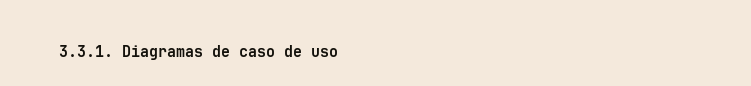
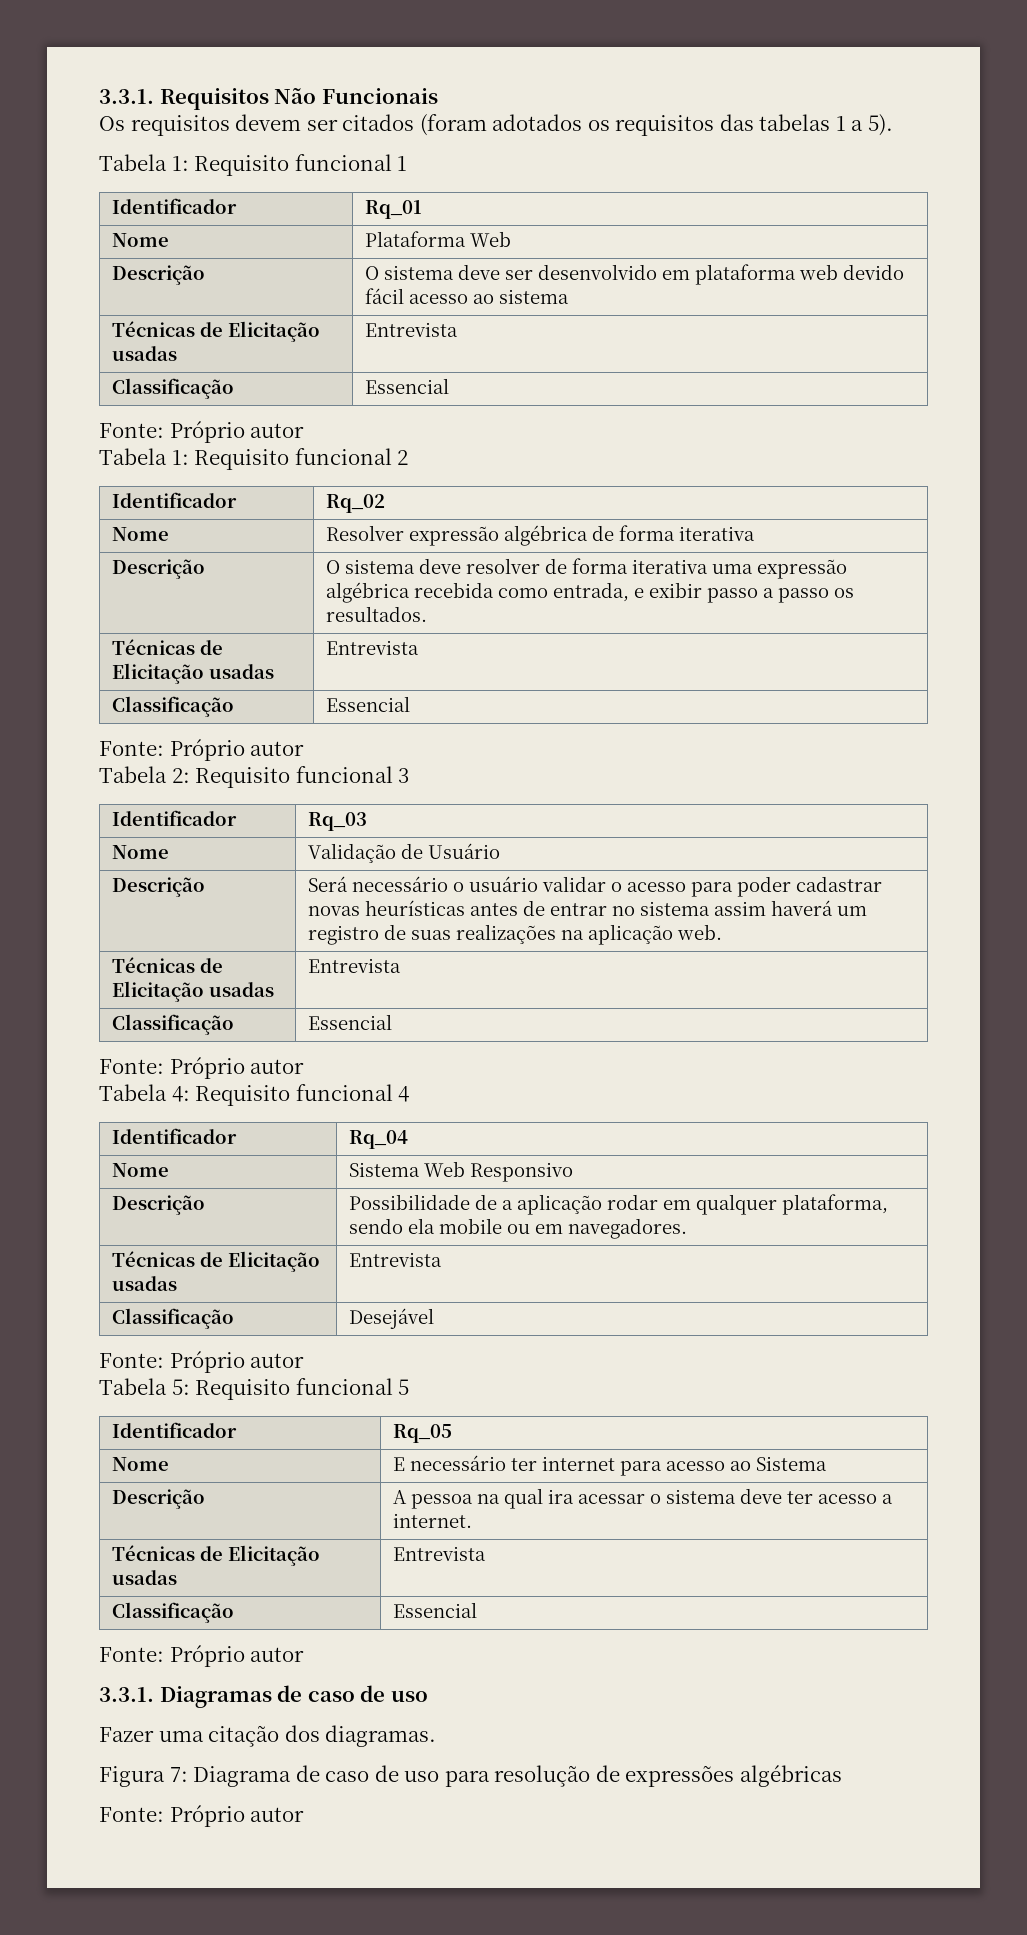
+ 3.3.1. Requisitos Não Funcionais
+ Os requisitos devem ser citados (foram adotados os requisitos das tabelas 1 a 5).
+ Tabela 1: Requisito funcional 1
+ Identificador | Rq_01
+ Nome | Plataforma Web
+ Descrição | O sistema deve ser desenvolvido em plataforma web devido fácil acesso ao sistema
+ Técnicas de Elicitação usadas | Entrevista
+ Classificação | Essencial
+ Fonte: Próprio autor
+ Tabela 1: Requisito funcional 2
+ Identificador | Rq_02
+ Nome | Resolver expressão algébrica de forma iterativa
+ Descrição | O sistema deve resolver de forma iterativa uma expressão algébrica recebida como entrada, e exibir passo a passo os resultados.
+ Técnicas de Elicitação usadas | Entrevista
+ Classificação | Essencial
+ Fonte: Próprio autor
+ Tabela 2: Requisito funcional 3
+ Identificador | Rq_03
+ Nome | Validação de Usuário
+ Descrição | Será necessário o usuário validar o acesso para poder cadastrar novas heurísticas antes de entrar no sistema assim haverá um registro de suas realizações na aplicação web.
+ Técnicas de Elicitação usadas | Entrevista
+ Classificação | Essencial
+ Fonte: Próprio autor
+ Tabela 4: Requisito funcional 4
+ Identificador | Rq_04
+ Nome | Sistema Web Responsivo
+ Descrição | Possibilidade de a aplicação rodar em qualquer plataforma, sendo ela mobile ou em navegadores.
+ Técnicas de Elicitação usadas | Entrevista
+ Classificação | Desejável
+ Fonte: Próprio autor
+ Tabela 5: Requisito funcional 5
+ Identificador | Rq_05
+ Nome | E necessário ter internet para acesso ao Sistema
+ Descrição | A pessoa na qual ira acessar o sistema deve ter acesso a internet.
+ Técnicas de Elicitação usadas | Entrevista
+ Classificação | Essencial
+ Fonte: Próprio autor
+ Fazer uma citação dos diagramas.
+ Figura 7: Diagrama de caso de uso para resolução de expressões algébricas
+ Fonte: Próprio autor

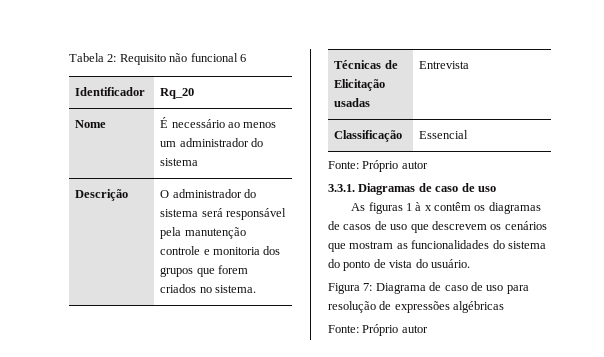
- 3.3.1. Requisitos Não Funcionais
- Os requisitos devem ser citados (foram adotados os requisitos das tabelas 1 a 5).
- Tabela 1: Requisito funcional 1
- Identificador | Rq_01
- Nome | Plataforma Web
- Descrição | O sistema deve ser desenvolvido em plataforma web devido fácil acesso ao sistema
- Técnicas de Elicitação usadas | Entrevista
- Classificação | Essencial
- Fonte: Próprio autor
- Tabela 1: Requisito funcional 2
- Identificador | Rq_02
- Nome | Resolver expressão algébrica de forma iterativa
- Descrição | O sistema deve resolver de forma iterativa uma expressão algébrica recebida como entrada, e exibir passo a passo os resultados.
- Técnicas de Elicitação usadas | Entrevista
- Classificação | Essencial
- Fonte: Próprio autor
- Tabela 2: Requisito funcional 3
- Identificador | Rq_03
- Nome | Validação de Usuário
- Descrição | Será necessário o usuário validar o acesso para poder cadastrar novas heurísticas antes de entrar no sistema assim haverá um registro de suas realizações na aplicação web.
- Técnicas de Elicitação usadas | Entrevista
- Classificação | Essencial
- Fonte: Próprio autor
- Tabela 4: Requisito funcional 4
- Identificador | Rq_04
- Nome | Sistema Web Responsivo
- Descrição | Possibilidade de a aplicação rodar em qualquer plataforma, sendo ela mobile ou em navegadores.
- Técnicas de Elicitação usadas | Entrevista
- Classificação | Desejável
- Fonte: Próprio autor
- Tabela 5: Requisito funcional 5
- Identificador | Rq_05
- Nome | E necessário ter internet para acesso ao Sistema
- Descrição | A pessoa na qual ira acessar o sistema deve ter acesso a internet.
+ Tabela 2: Requisito não funcional 6
+ Identificador | Rq_20
+ Nome | É necessário ao menos um administrador do sistema
+ Descrição | O administrador do sistema será responsável pela manutenção controle e monitoria dos grupos que forem criados no sistema.
- Fazer uma citação dos diagramas.
+ As figuras 1 à x contêm os diagramas de casos de uso que descrevem os cenários que mostram as funcionalidades do sistema do ponto de vista do usuário.

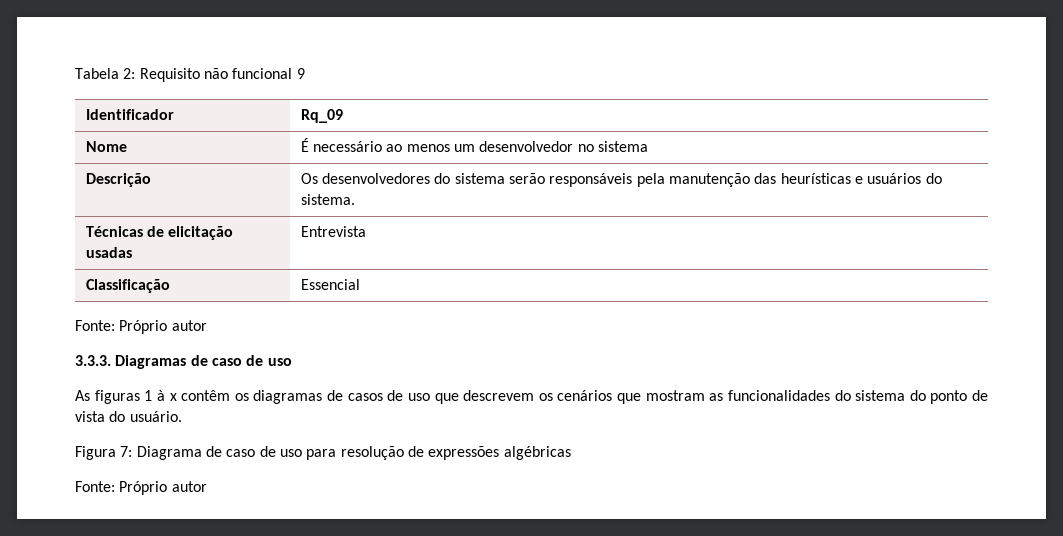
- Tabela 2: Requisito não funcional 6
+ Tabela 2: Requisito não funcional 9
- Identificador | Rq_20
+ Identificador | Rq_09
- Nome | É necessário ao menos um administrador do sistema
+ Nome | É necessário ao menos um desenvolvedor no sistema
- Descrição | O administrador do sistema será responsável pela manutenção controle e monitoria dos grupos que forem criados no sistema.
+ Descrição | Os desenvolvedores do sistema serão responsáveis pela manutenção das heurísticas e usuários do sistema.
- Técnicas de Elicitação usadas | Entrevista
+ Técnicas de elicitação usadas | Entrevista
- 3.3.1. Diagramas de caso de uso
+ 3.3.3. Diagramas de caso de uso

